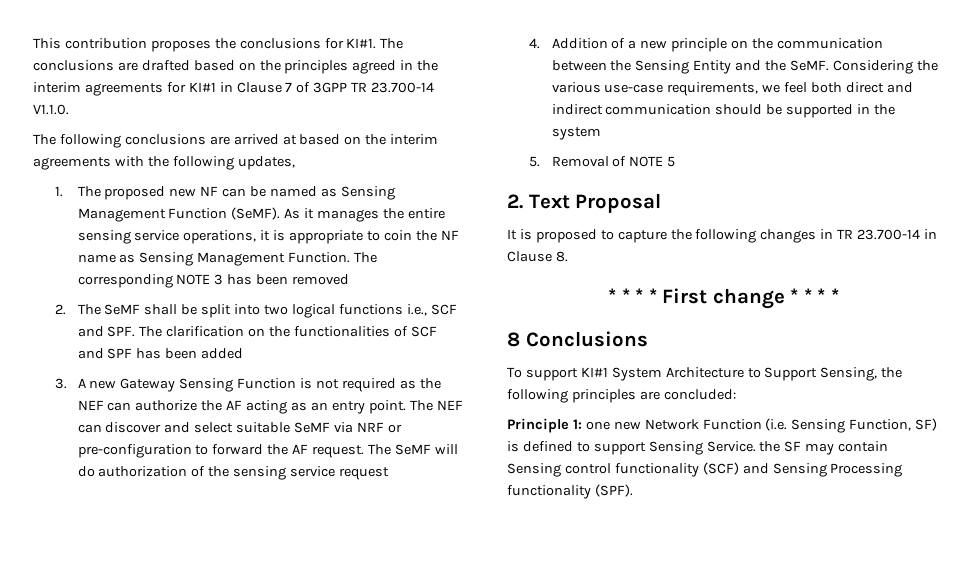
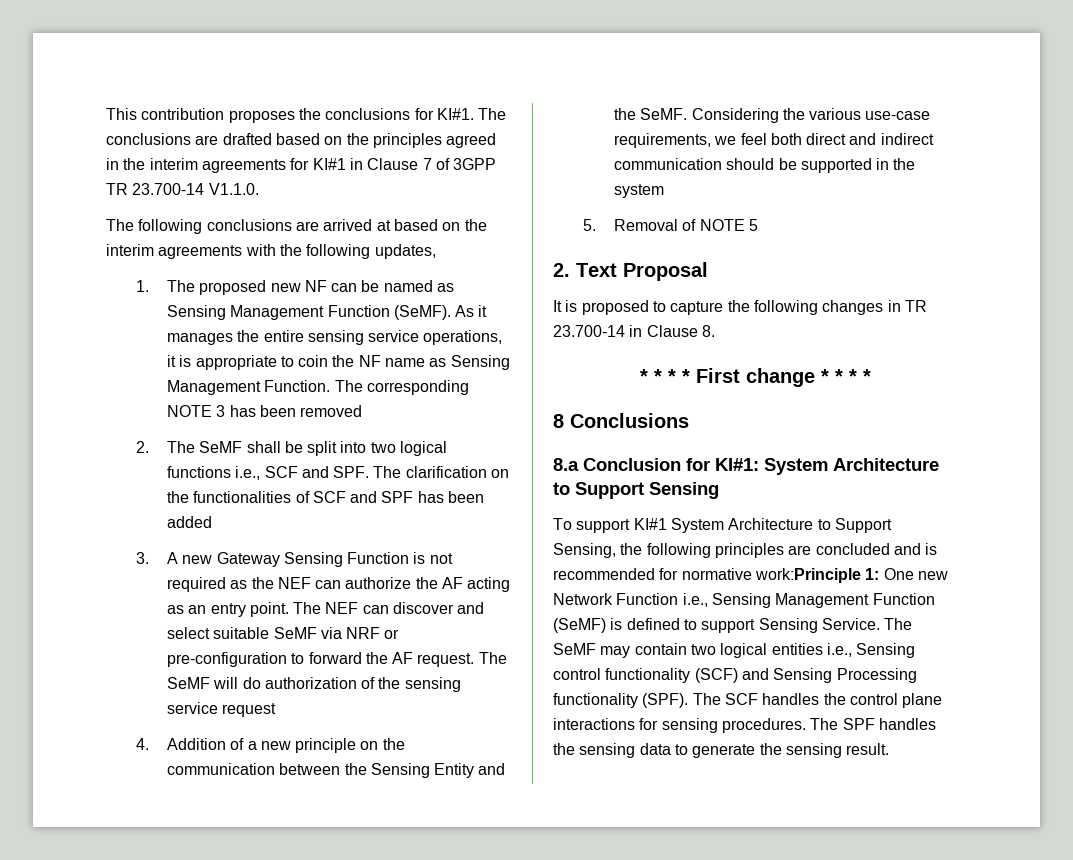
+ 8.a Conclusion for KI#1: System Architecture to Support Sensing
- To support KI#1 System Architecture to Support Sensing, the following principles are concluded:
- Principle 1: one new Network Function (i.e. Sensing Function, SF) is defined to support Sensing Service. the SF may contain Sensing control functionality (SCF) and Sensing Processing functionality (SPF).
+ To support KI#1 System Architecture to Support Sensing, the following principles are concluded and is recommended for normative work:Principle 1: One new Network Function i.e., Sensing Management Function (SeMF) is defined to support Sensing Service. The SeMF may contain two logical entities i.e., Sensing control functionality (SCF) and Sensing Processing functionality (SPF).
+ The SCF handles the control plane interactions for sensing procedures. The SPF handles the sensing data to generate the sensing result.

